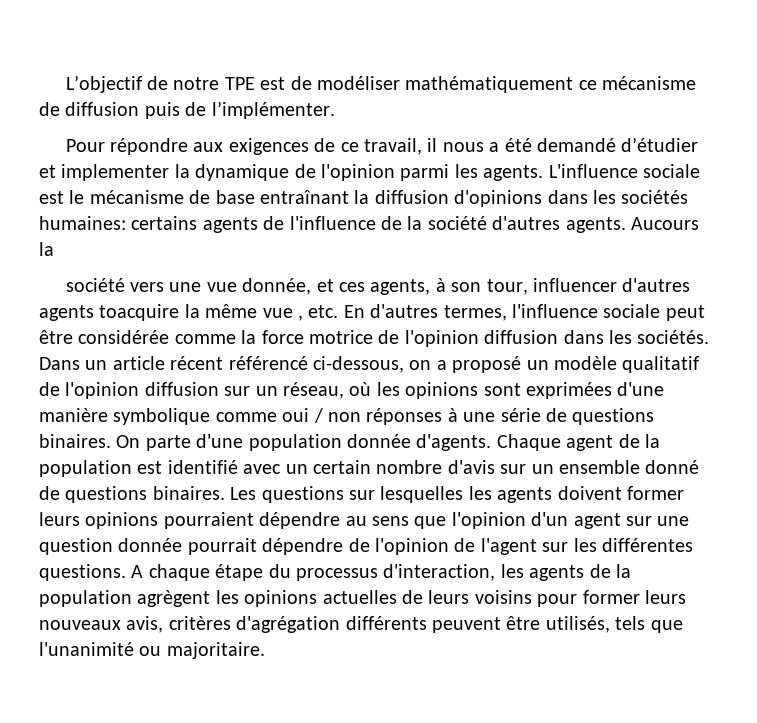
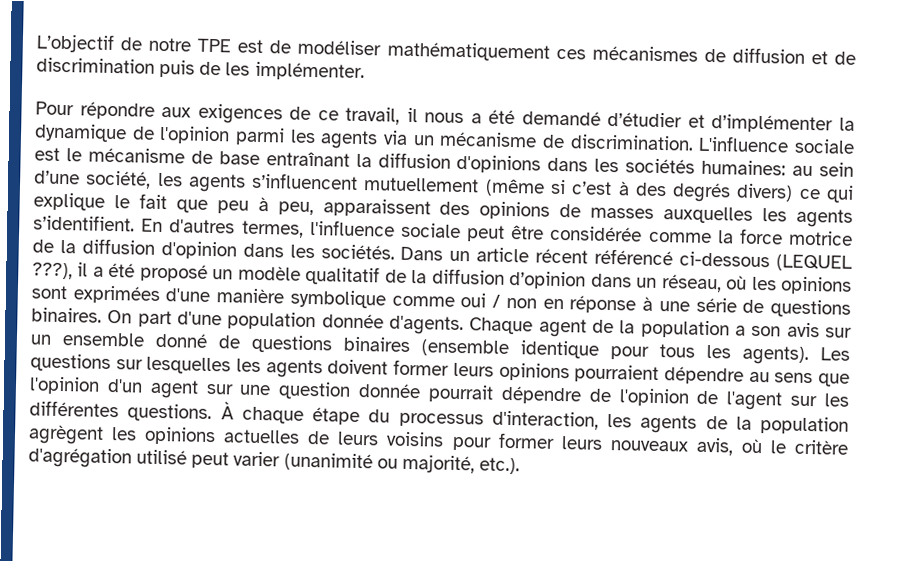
- L’objectif de notre TPE est de modéliser mathématiquement ce mécanisme de diffusion puis de l’implémenter.
+ L’objectif de notre TPE est de modéliser mathématiquement ces mécanismes de diffusion et de discrimination puis de les implémenter.
- Pour répondre aux exigences de ce travail, il nous a été demandé d’étudier et implementer la dynamique de l'opinion parmi les agents.
+ Pour répondre aux exigences de ce travail, il nous a été demandé d’étudier et d’implémenter la dynamique de l'opinion parmi les agents via un mécanisme de discrimination.
- L'influence sociale est le mécanisme de base entraînant la diffusion d'opinions dans les sociétés humaines: certains agents de l'influence de la société d'autres agents. Aucours la
- société vers une vue donnée, et ces agents, à son tour, influencer d'autres agents toacquire la même vue , etc. En d'autres termes, l'influence sociale peut être considérée comme la force motrice de l'opinion diffusion dans les sociétés.
+ L'influence sociale est le mécanisme de base entraînant la diffusion d'opinions dans les sociétés humaines: au sein d’une société, les agents s’influencent mutuellement (même si c’est à des degrés divers) ce qui explique le fait que peu à peu, apparaissent des opinions de masses auxquelles les agents s’identifient. En d'autres termes, l'influence sociale peut être considérée comme la force motrice de la diffusion d'opinion dans les sociétés.
- Dans un article récent référencé ci-dessous, on a proposé un modèle qualitatif de l'opinion diffusion sur un réseau, où les opinions sont exprimées d'une manière symbolique comme oui / non réponses à une série de questions binaires.
+ Dans un article récent référencé ci-dessous (LEQUEL ???), il a été proposé un modèle qualitatif de la diffusion d’opinion dans un réseau, où les opinions sont exprimées d'une manière symbolique comme oui / non en réponse à une série de questions binaires.
- On parte d'une population donnée d'agents.
+ On part d'une population donnée d'agents.
- Chaque agent de la population est identifié avec un certain nombre d'avis sur un ensemble donné de questions binaires.
+ Chaque agent de la population a son avis sur un ensemble donné de questions binaires (ensemble identique pour tous les agents).
- A chaque étape du processus d'interaction, les agents de la population agrègent les opinions actuelles de leurs voisins pour former leurs nouveaux avis, critères d'agrégation différents peuvent être utilisés, tels que l'unanimité ou majoritaire.
+ À chaque étape du processus d'interaction, les agents de la population agrègent les opinions actuelles de leurs voisins pour former leurs nouveaux avis, où le critère d'agrégation utilisé peut varier (unanimité ou majorité, etc.).

